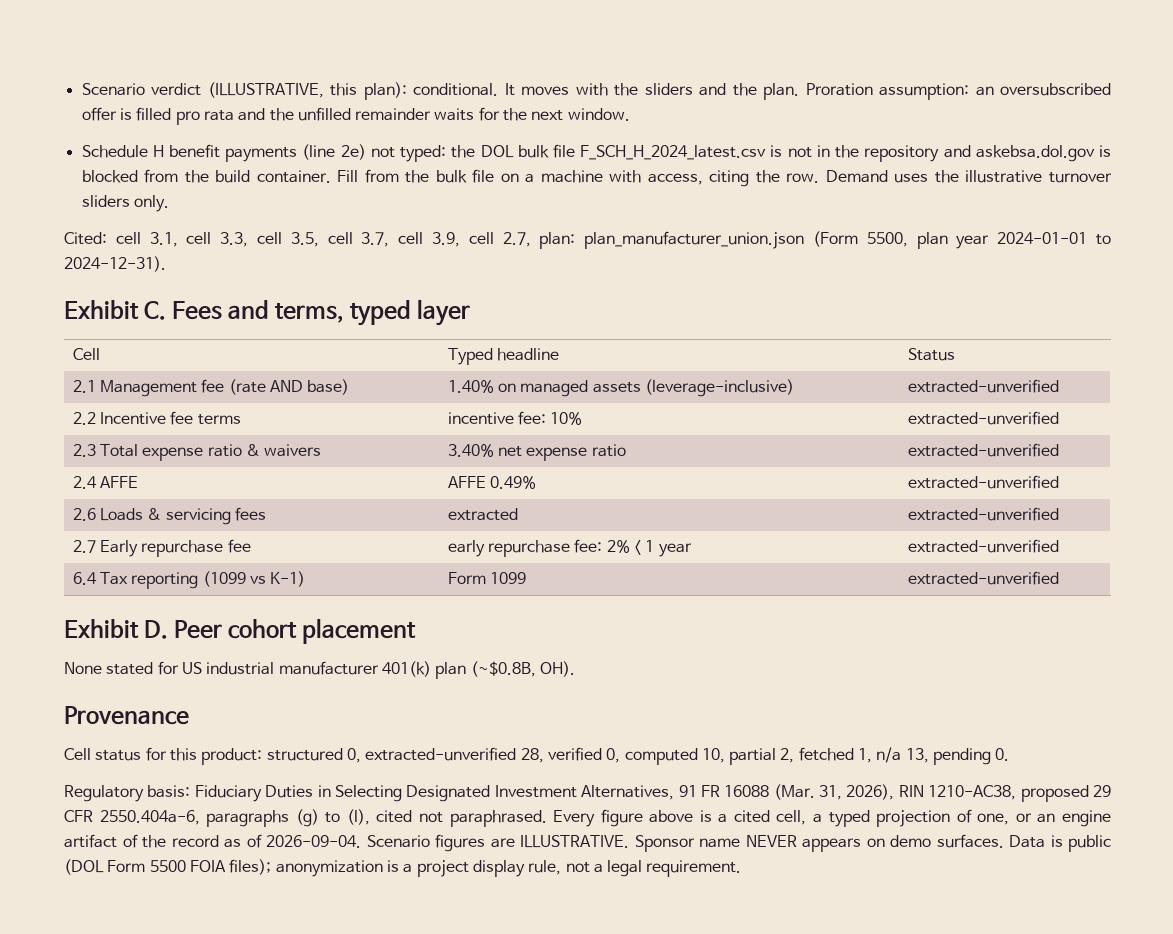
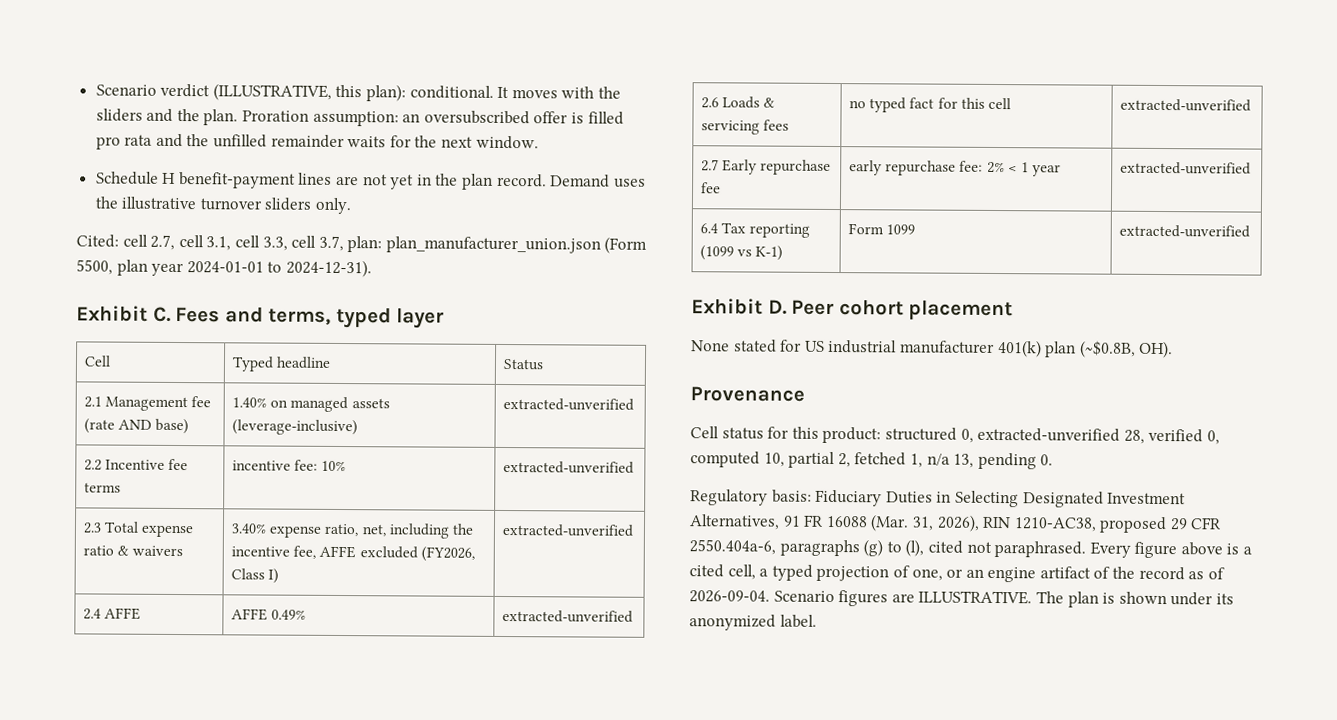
- Schedule H benefit payments (line 2e) not typed: the DOL bulk file F_SCH_H_2024_latest.csv is not in the repository and askebsa.dol.gov is blocked from the build container. Fill from the bulk file on a machine with access, citing the row.
+ Schedule H benefit-payment lines are not yet in the plan record.
- Cited: cell 3.1, cell 3.3, cell 3.5, cell 3.7, cell 3.9, cell 2.7, plan: plan_manufacturer_union.json (Form 5500, plan year 2024-01-01 to 2024-12-31).
+ Cited: cell 2.7, cell 3.1, cell 3.3, cell 3.7, plan: plan_manufacturer_union.json (Form 5500, plan year 2024-01-01 to 2024-12-31).
- 2.3 Total expense ratio & waivers | 3.40% net expense ratio | extracted-unverified
+ 2.3 Total expense ratio & waivers | 3.40% expense ratio, net, including the incentive fee, AFFE excluded (FY2026, Class I) | extracted-unverified
- 2.6 Loads & servicing fees | extracted | extracted-unverified
+ 2.6 Loads & servicing fees | no typed fact for this cell | extracted-unverified
- Sponsor name NEVER appears on demo surfaces. Data is public (DOL Form 5500 FOIA files); anonymization is a project display rule, not a legal requirement.
+ The plan is shown under its anonymized label.

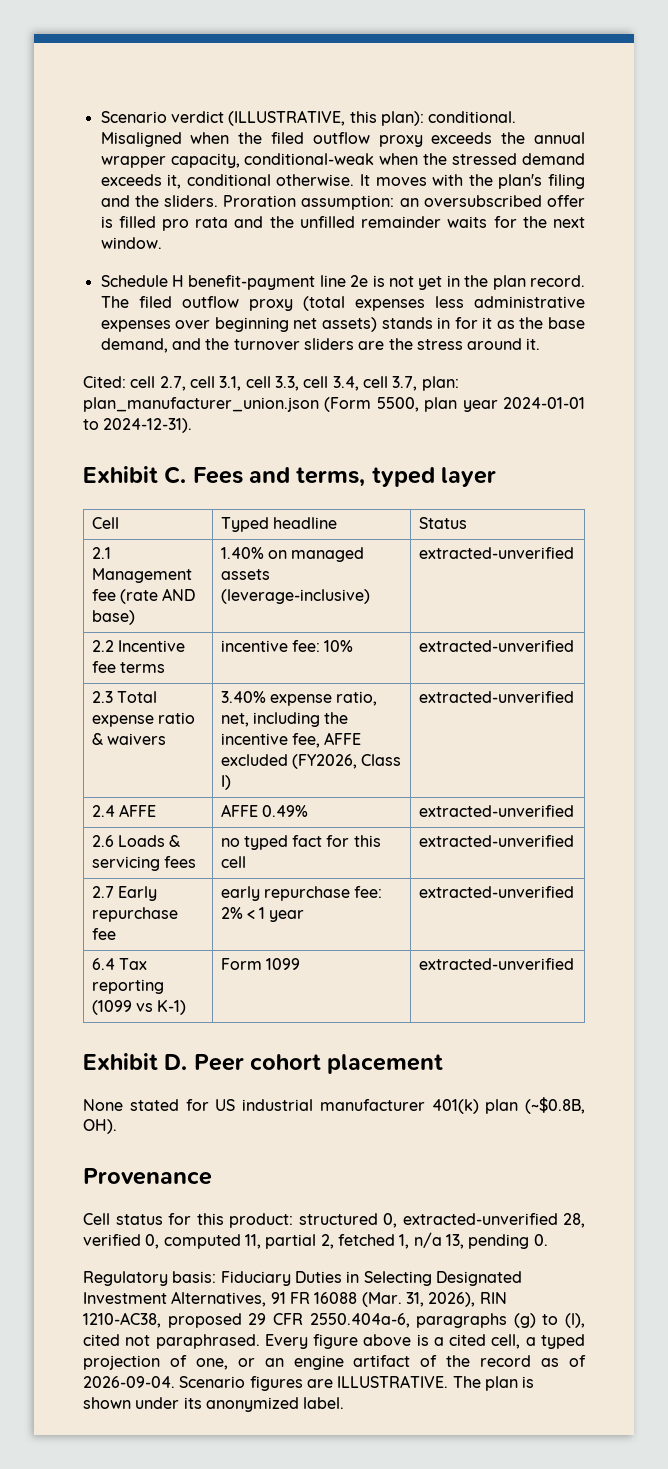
+ Misaligned when the filed outflow proxy exceeds the annual wrapper capacity, conditional-weak when the stressed demand exceeds it, conditional otherwise.
- It moves with the sliders and the plan.
+ It moves with the plan's filing and the sliders.
- Schedule H benefit-payment lines are not yet in the plan record.
+ Schedule H benefit-payment line 2e is not yet in the plan record.
- Demand uses the illustrative turnover sliders only.
+ The filed outflow proxy (total expenses less administrative expenses over beginning net assets) stands in for it as the base demand, and the turnover sliders are the stress around it.
- Cited: cell 2.7, cell 3.1, cell 3.3, cell 3.7, plan: plan_manufacturer_union.json (Form 5500, plan year 2024-01-01 to 2024-12-31).
+ Cited: cell 2.7, cell 3.1, cell 3.3, cell 3.4, cell 3.7, plan: plan_manufacturer_union.json (Form 5500, plan year 2024-01-01 to 2024-12-31).
- Cell status for this product: structured 0, extracted-unverified 28, verified 0, computed 10, partial 2, fetched 1, n/a 13, pending 0.
+ Cell status for this product: structured 0, extracted-unverified 28, verified 0, computed 11, partial 2, fetched 1, n/a 13, pending 0.

